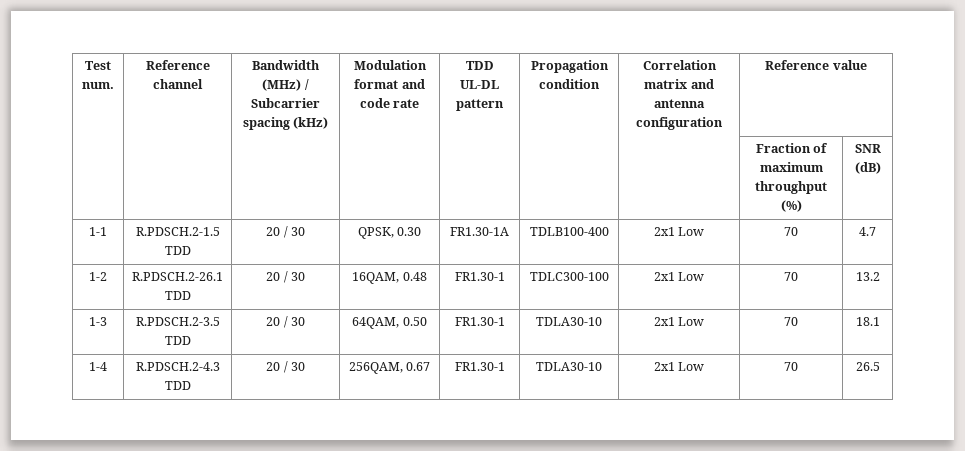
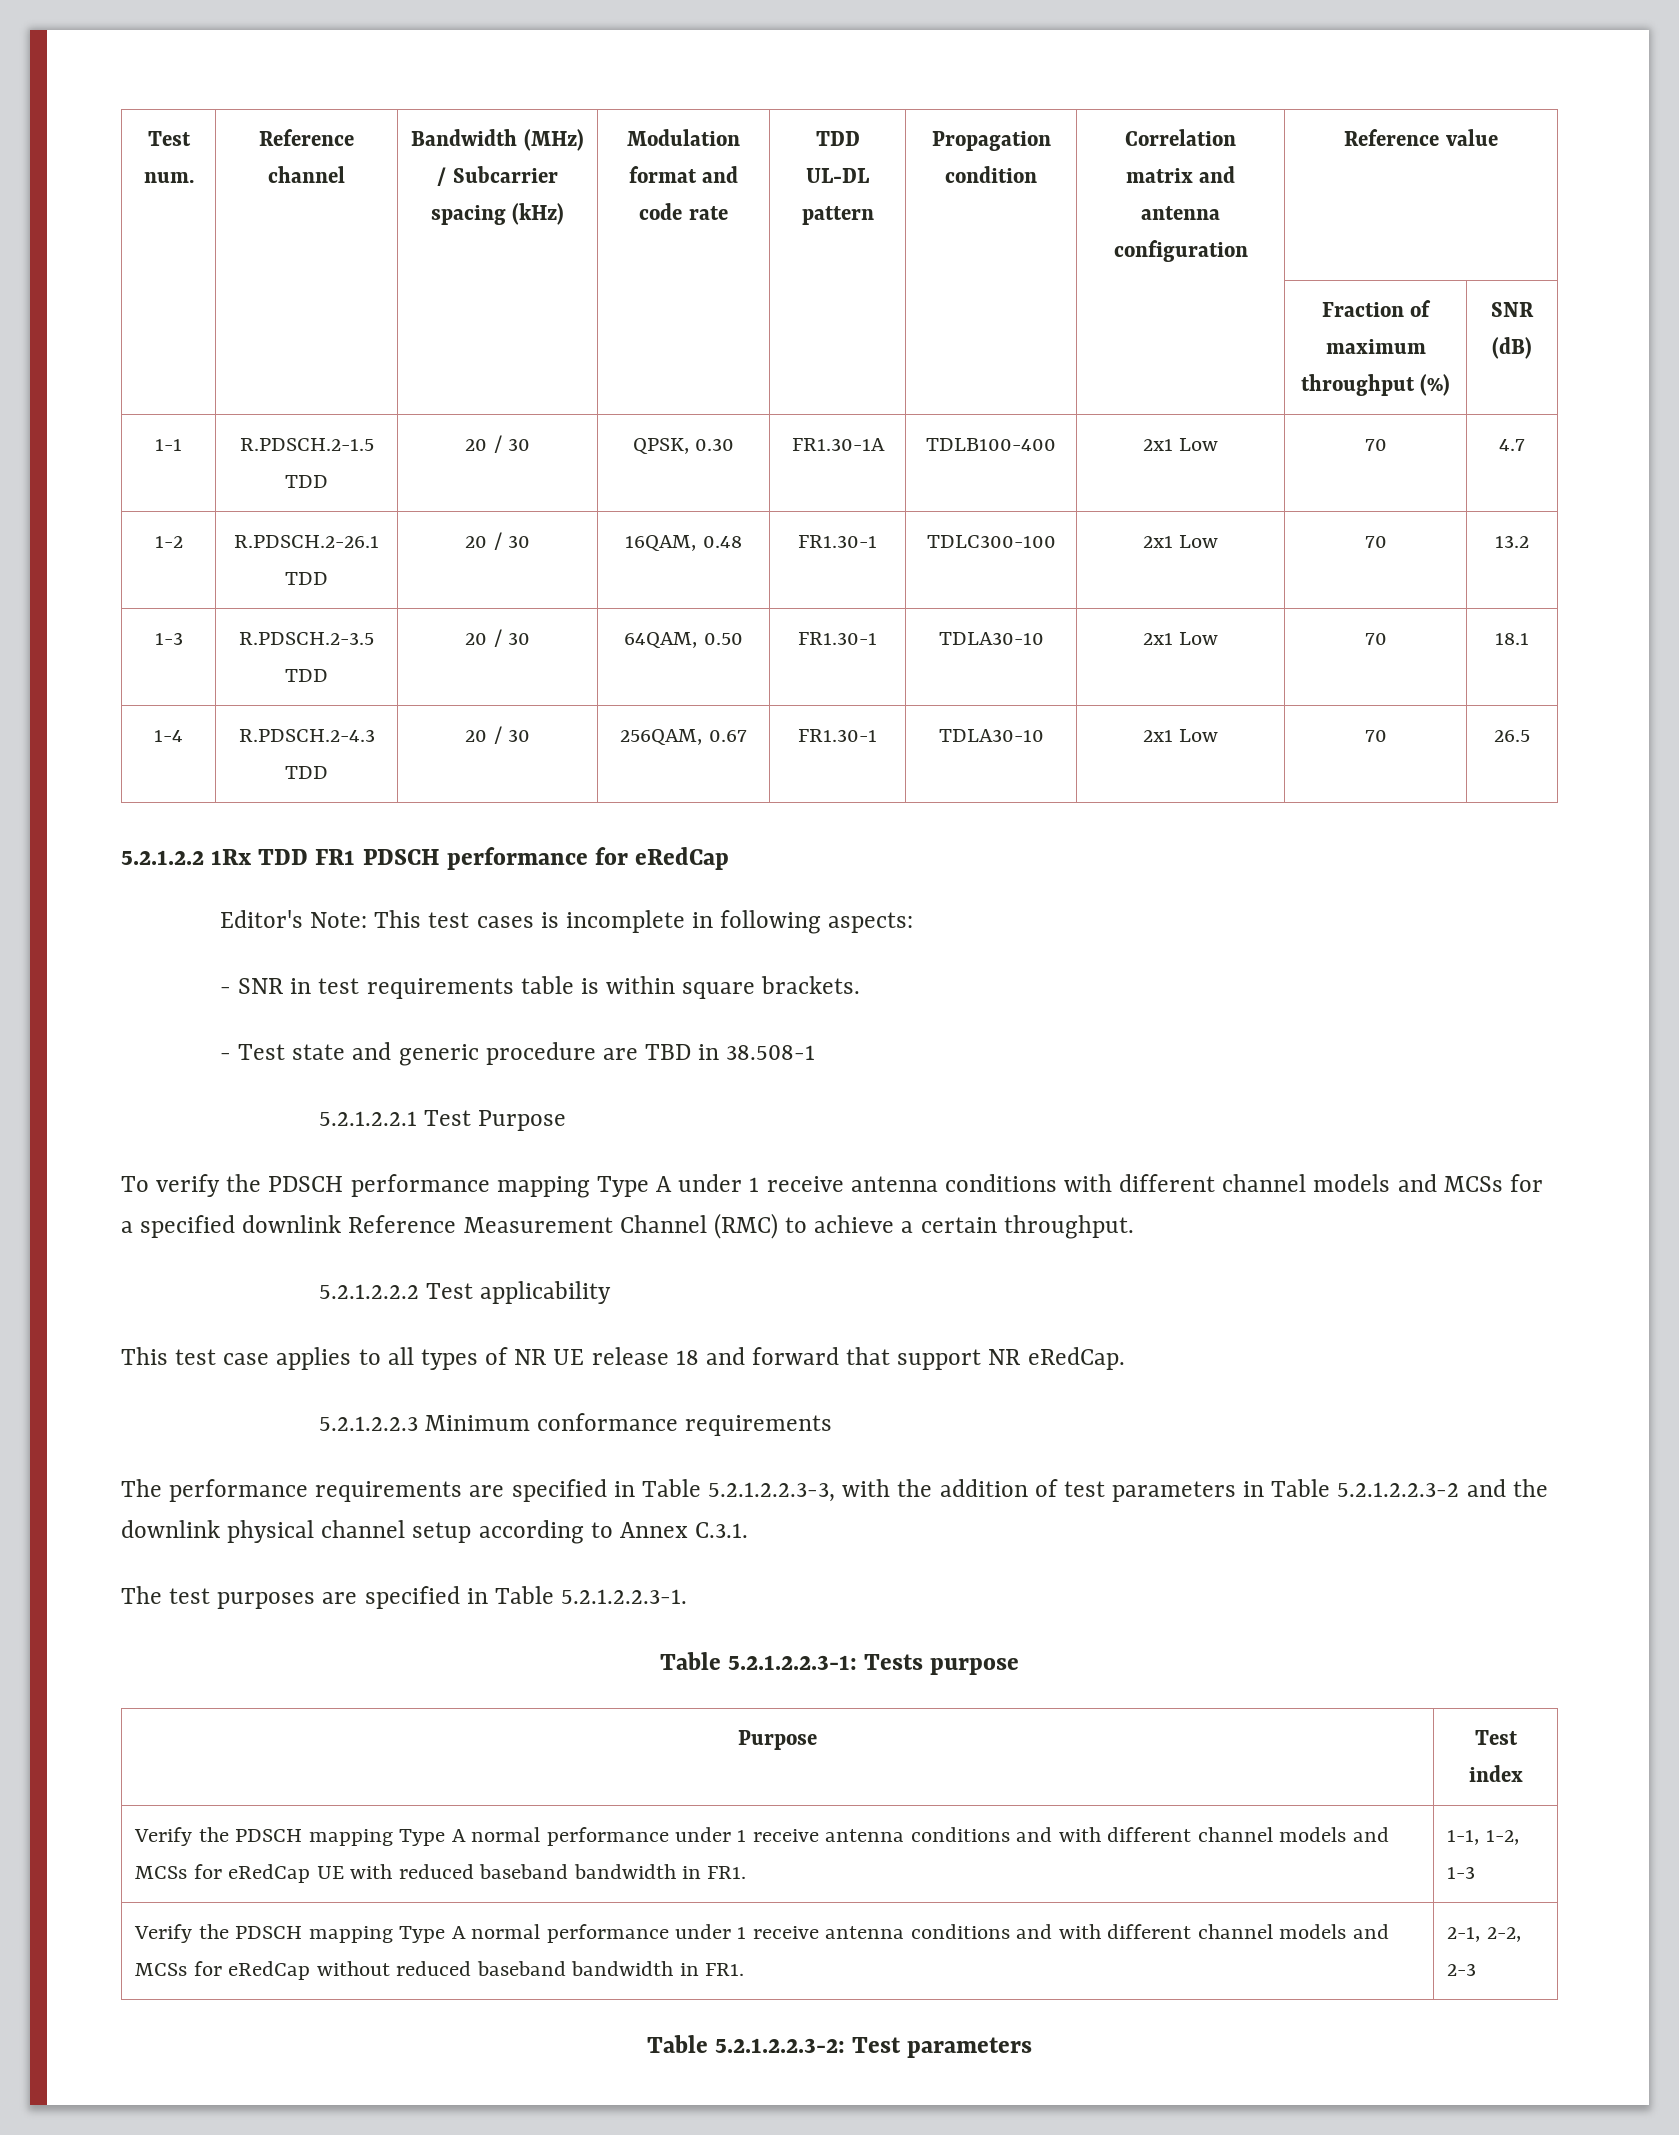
+ 5.2.1.2.2 1Rx TDD FR1 PDSCH performance for eRedCap
+ Editor's Note: This test cases is incomplete in following aspects:
+ - SNR in test requirements table is within square brackets.
+ - Test state and generic procedure are TBD in 38.508-1
+ 5.2.1.2.2.1 Test Purpose
+ To verify the PDSCH performance mapping Type A under 1 receive antenna conditions with different channel models and MCSs for a specified downlink Reference Measurement Channel (RMC) to achieve a certain throughput.
+ 5.2.1.2.2.2 Test applicability
+ This test case applies to all types of NR UE release 18 and forward that support NR eRedCap.
+ 5.2.1.2.2.3 Minimum conformance requirements
+ The performance requirements are specified in Table 5.2.1.2.2.3-3, with the addition of test parameters in Table 5.2.1.2.2.3-2 and the downlink physical channel setup according to Annex C.3.1.
+ The test purposes are specified in Table 5.2.1.2.2.3-1.
+ Table 5.2.1.2.2.3-1: Tests purpose
+ Purpose | Test index
+ Verify the PDSCH mapping Type A normal performance under 1 receive antenna conditions and with different channel models and MCSs for eRedCap UE with reduced baseband bandwidth in FR1. | 1-1, 1-2, 1-3
+ Verify the PDSCH mapping Type A normal performance under 1 receive antenna conditions and with different channel models and MCSs for eRedCap without reduced baseband bandwidth in FR1. | 2-1, 2-2, 2-3
+ Table 5.2.1.2.2.3-2: Test parameters

